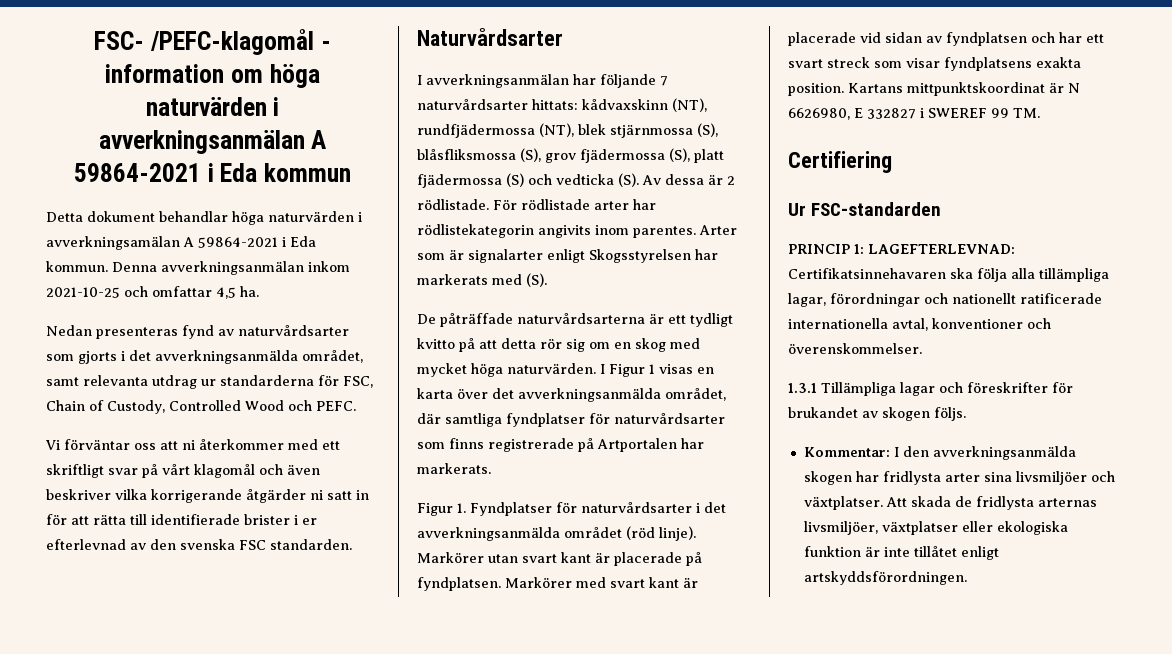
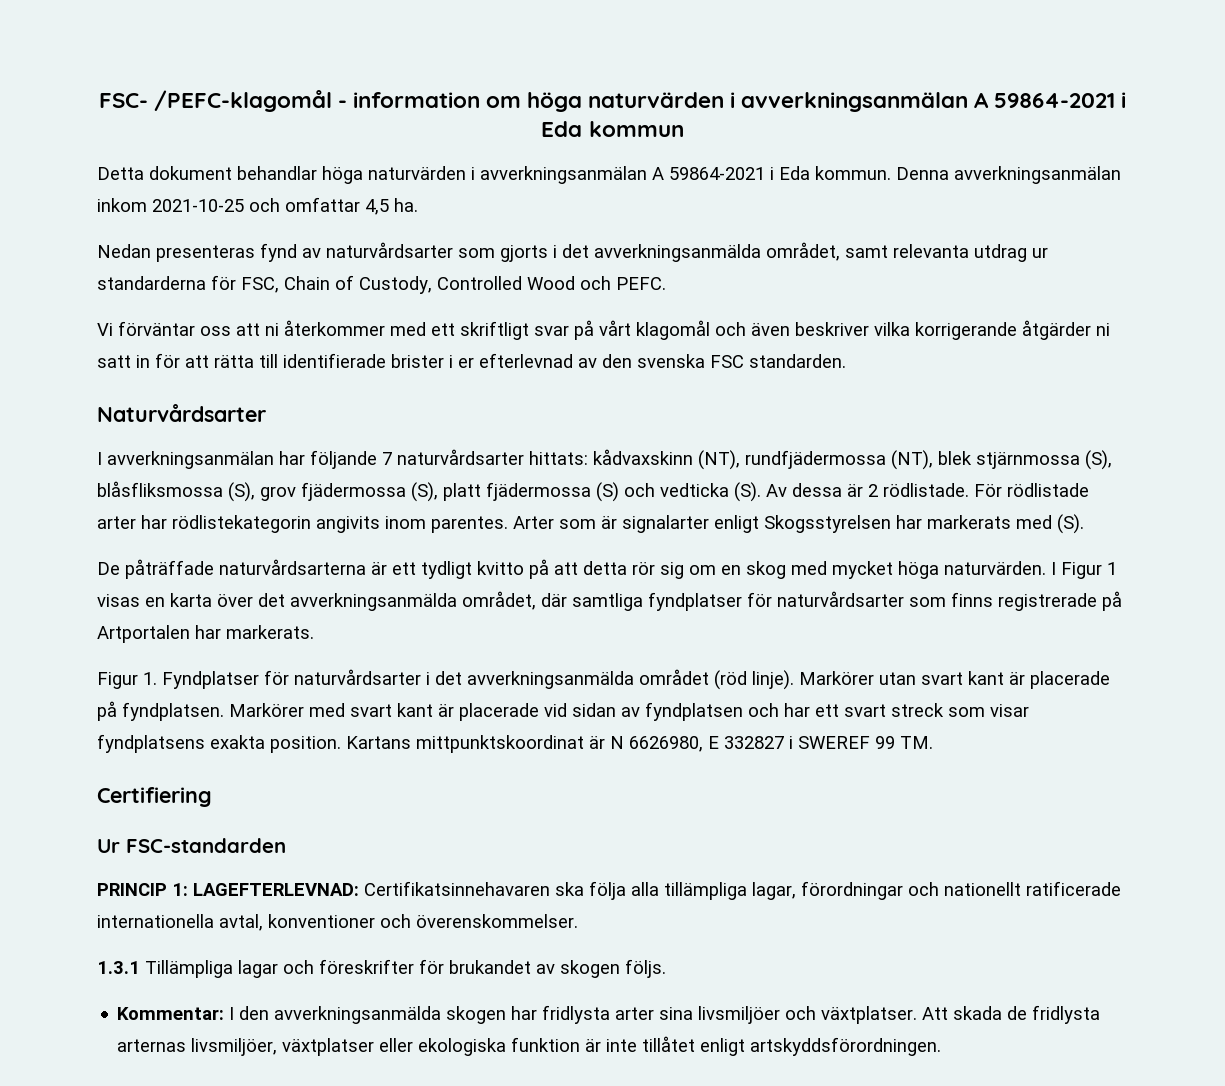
- Detta dokument behandlar höga naturvärden i avverkningsamälan A 59864-2021 i Eda kommun.
+ Detta dokument behandlar höga naturvärden i avverkningsanmälan A 59864-2021 i Eda kommun.

